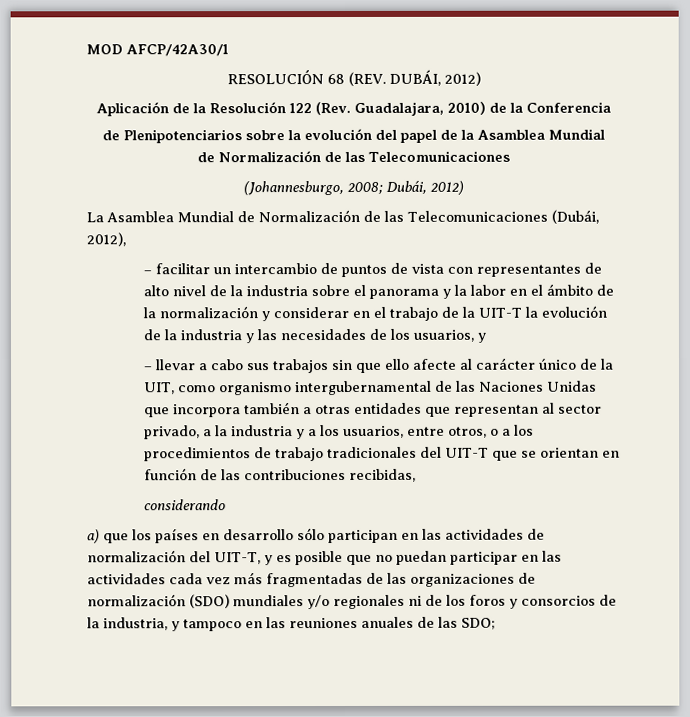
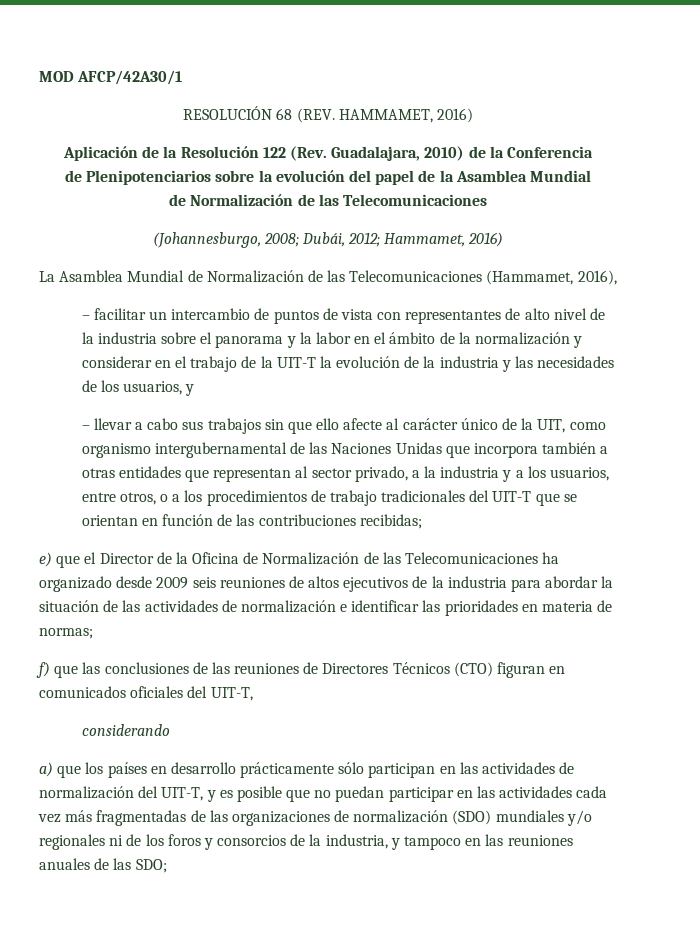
- RESOLUCIÓN 68 (REV. DUBÁI, 2012)
+ RESOLUCIÓN 68 (REV. HAMMAMET, 2016)
- (Johannesburgo, 2008; Dubái, 2012)
+ (Johannesburgo, 2008; Dubái, 2012; Hammamet, 2016)
- La Asamblea Mundial de Normalización de las Telecomunicaciones (Dubái, 2012),
+ La Asamblea Mundial de Normalización de las Telecomunicaciones (Hammamet, 2016),
- – llevar a cabo sus trabajos sin que ello afecte al carácter único de la UIT, como organismo intergubernamental de las Naciones Unidas que incorpora también a otras entidades que representan al sector privado, a la industria y a los usuarios, entre otros, o a los procedimientos de trabajo tradicionales del UIT-T que se orientan en función de las contribuciones recibidas,
+ – llevar a cabo sus trabajos sin que ello afecte al carácter único de la UIT, como organismo intergubernamental de las Naciones Unidas que incorpora también a otras entidades que representan al sector privado, a la industria y a los usuarios, entre otros, o a los procedimientos de trabajo tradicionales del UIT-T que se orientan en función de las contribuciones recibidas;
+ e) que el Director de la Oficina de Normalización de las Telecomunicaciones ha organizado desde 2009 seis reuniones de altos ejecutivos de la industria para abordar la situación de las actividades de normalización e identificar las prioridades en materia de normas;
+ f) que las conclusiones de las reuniones de Directores Técnicos (CTO) figuran en comunicados oficiales del UIT-T,
- a) que los países en desarrollo sólo participan en las actividades de normalización del UIT-T, y es posible que no puedan participar en las actividades cada vez más fragmentadas de las organizaciones de normalización (SDO) mundiales y/o regionales ni de los foros y consorcios de la industria, y tampoco en las reuniones anuales de las SDO;
+ a) que los países en desarrollo prácticamente sólo participan en las actividades de normalización del UIT-T, y es posible que no puedan participar en las actividades cada vez más fragmentadas de las organizaciones de normalización (SDO) mundiales y/o regionales ni de los foros y consorcios de la industria, y tampoco en las reuniones anuales de las SDO;

